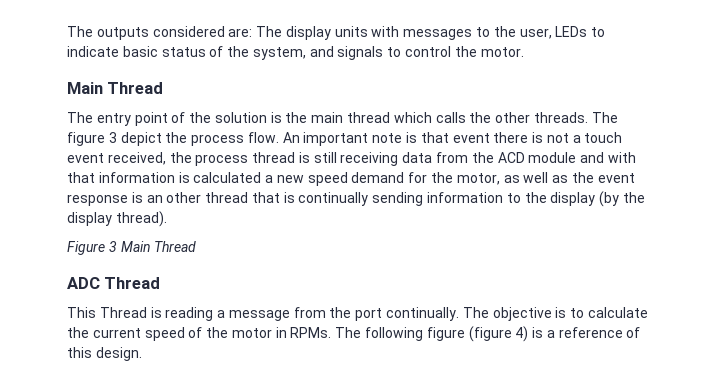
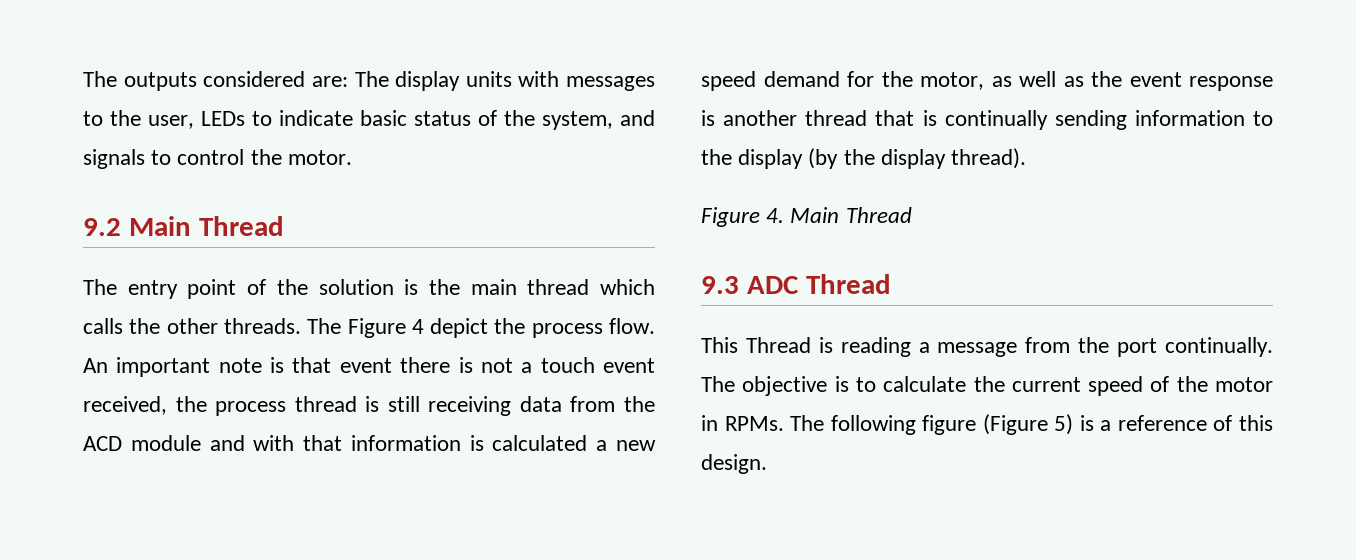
  The outputs considered are: The display units with messages to the user, LEDs to indicate basic status of the system, and signals to control the motor.
- Main Thread
+ 9.2 Main Thread
- The figure 3 depict the process flow.
+ The Figure 4 depict the process flow.
- An important note is that event there is not a touch event received, the process thread is still receiving data from the ACD module and with that information is calculated a new speed demand for the motor, as well as the event response is an other thread that is continually sending information to the display (by the display thread).
+ An important note is that event there is not a touch event received, the process thread is still receiving data from the ACD module and with that information is calculated a new speed demand for the motor, as well as the event response is another thread that is continually sending information to the display (by the display thread).
- Figure 3 Main Thread
- ADC Thread
+ Figure 4. Main Thread
+ 9.3 ADC Thread
- The following figure (figure 4) is a reference of this design.
+ The following figure (Figure 5) is a reference of this design.

